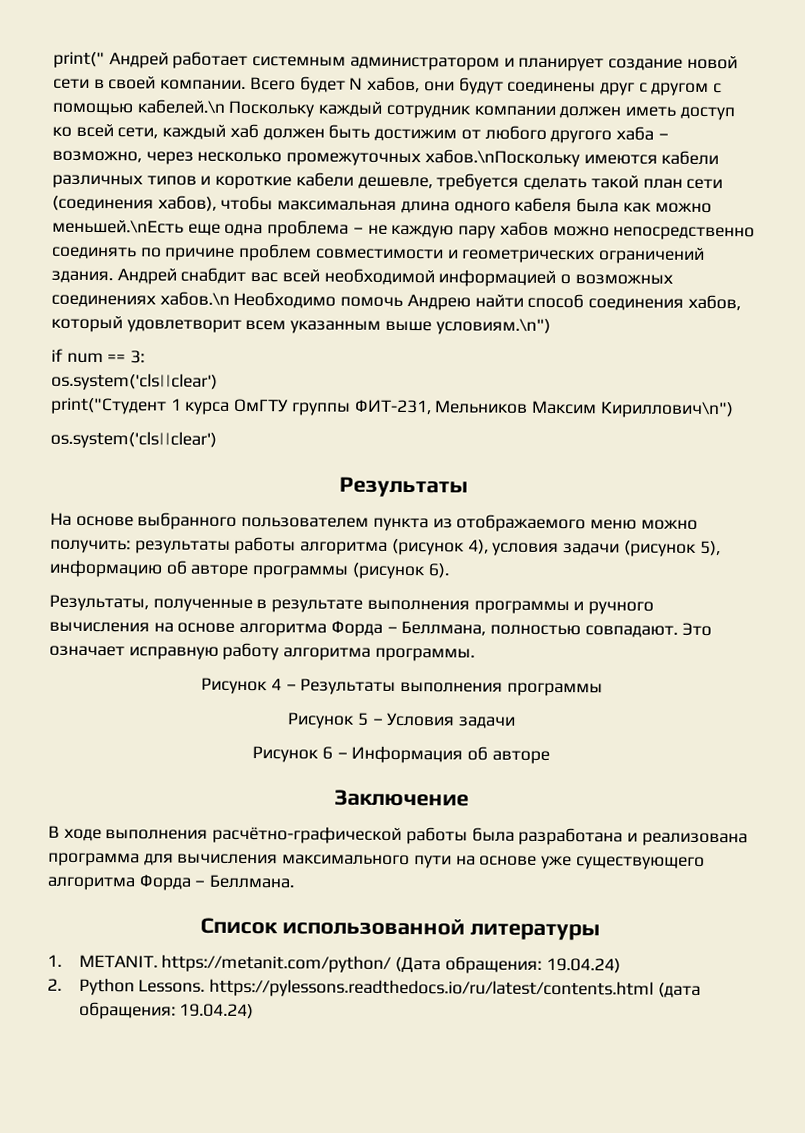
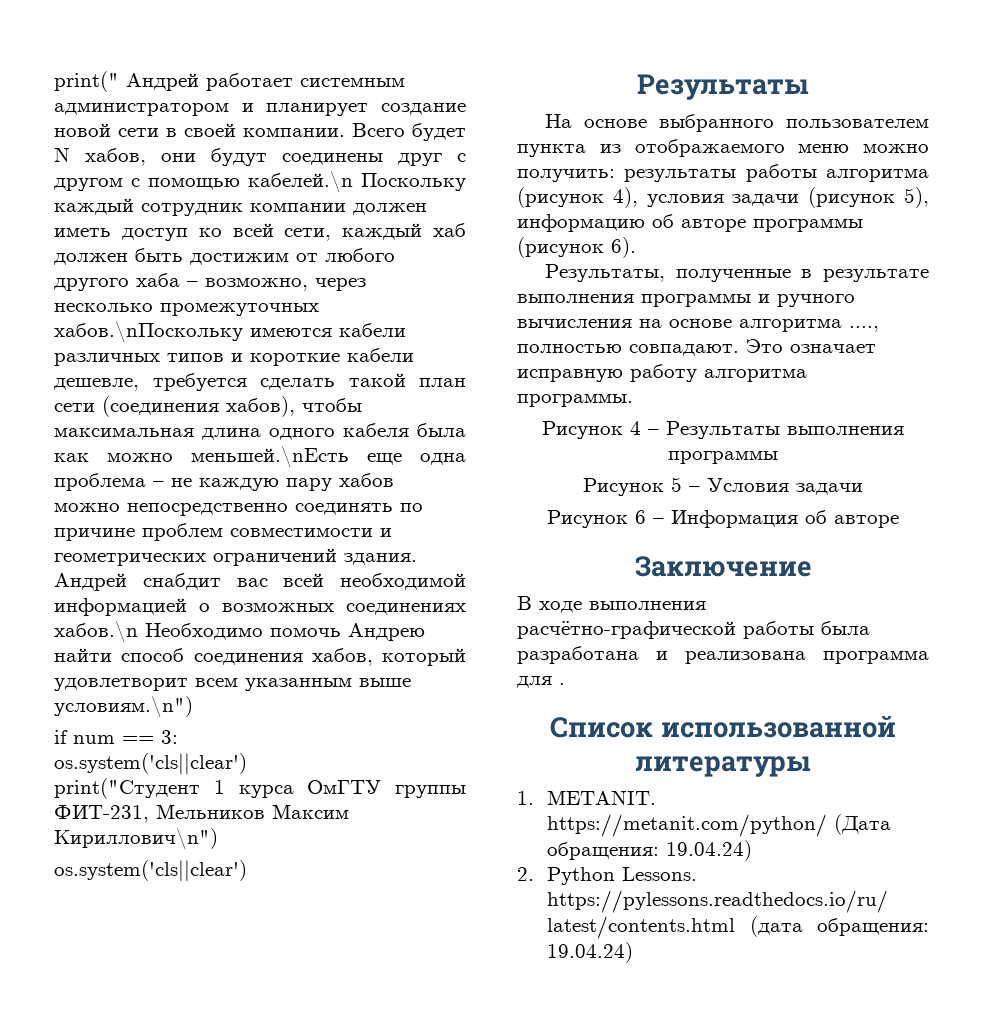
- Результаты, полученные в результате выполнения программы и ручного вычисления на основе алгоритма Форда – Беллмана, полностью совпадают.
+ Результаты, полученные в результате выполнения программы и ручного вычисления на основе алгоритма ...., полностью совпадают.
- В ходе выполнения расчётно-графической работы была разработана и реализована программа для вычисления максимального пути на основе уже существующего алгоритма Форда – Беллмана.
+ В ходе выполнения расчётно-графической работы была разработана и реализована программа для .

